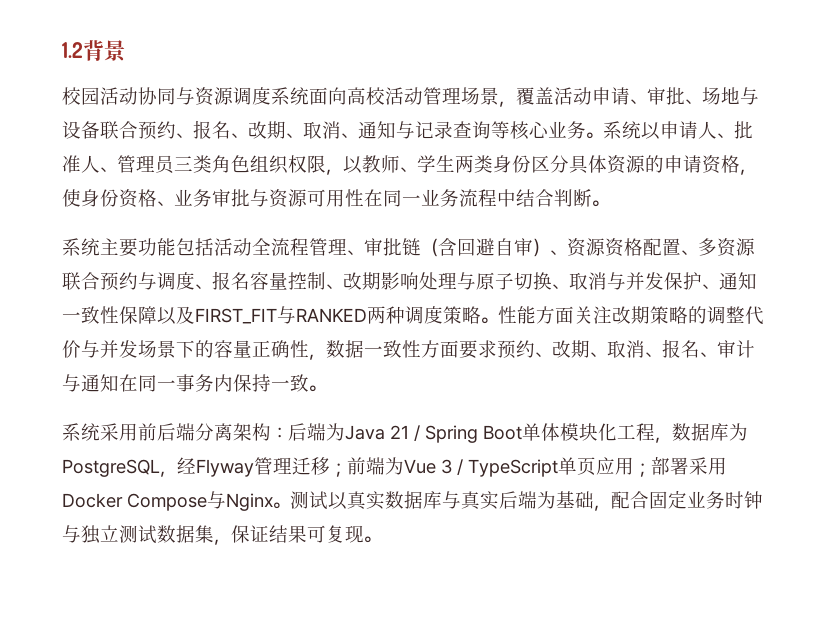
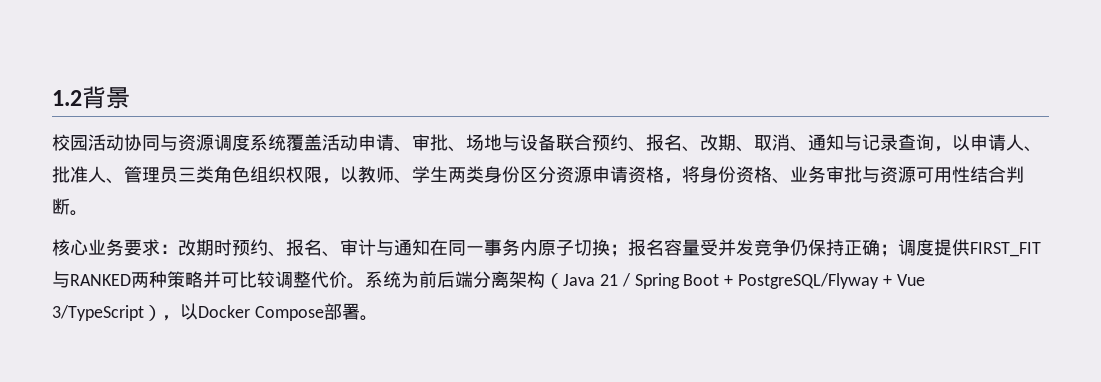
- 校园活动协同与资源调度系统面向高校活动管理场景，覆盖活动申请、审批、场地与设备联合预约、报名、改期、取消、通知与记录查询等核心业务。系统以申请人、批准人、管理员三类角色组织权限，以教师、学生两类身份区分具体资源的申请资格，使身份资格、业务审批与资源可用性在同一业务流程中结合判断。
+ 校园活动协同与资源调度系统覆盖活动申请、审批、场地与设备联合预约、报名、改期、取消、通知与记录查询，以申请人、批准人、管理员三类角色组织权限，以教师、学生两类身份区分资源申请资格，将身份资格、业务审批与资源可用性结合判断。
- 系统主要功能包括活动全流程管理、审批链（含回避自审）、资源资格配置、多资源联合预约与调度、报名容量控制、改期影响处理与原子切换、取消与并发保护、通知一致性保障以及FIRST_FIT与RANKED两种调度策略。性能方面关注改期策略的调整代价与并发场景下的容量正确性，数据一致性方面要求预约、改期、取消、报名、审计与通知在同一事务内保持一致。
- 系统采用前后端分离架构：后端为Java 21 / Spring Boot单体模块化工程，数据库为PostgreSQL，经Flyway管理迁移；前端为Vue 3 / TypeScript单页应用；部署采用Docker Compose与Nginx。测试以真实数据库与真实后端为基础，配合固定业务时钟与独立测试数据集，保证结果可复现。
+ 核心业务要求：改期时预约、报名、审计与通知在同一事务内原子切换；报名容量受并发竞争仍保持正确；调度提供FIRST_FIT与RANKED两种策略并可比较调整代价。系统为前后端分离架构（Java 21 / Spring Boot + PostgreSQL/Flyway + Vue 3/TypeScript），以Docker Compose部署。

